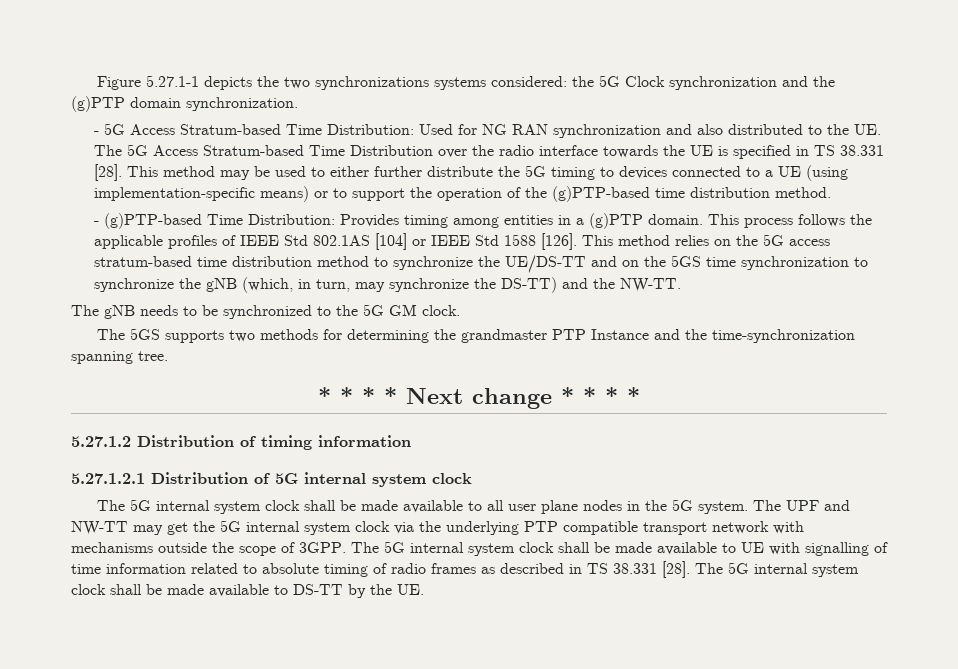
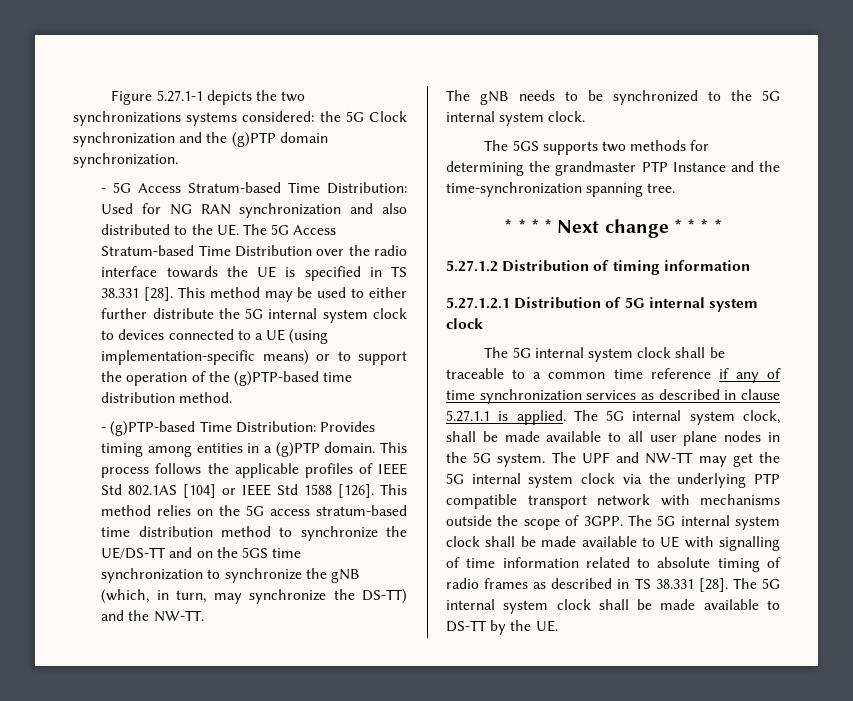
- This method may be used to either further distribute the 5G timing to devices connected to a UE (using implementation-specific means) or to support the operation of the (g)PTP-based time distribution method.
+ This method may be used to either further distribute the 5G internal system clock to devices connected to a UE (using implementation-specific means) or to support the operation of the (g)PTP-based time distribution method.
- The gNB needs to be synchronized to the 5G GM clock.
+ The gNB needs to be synchronized to the 5G internal system clock.
- The 5G internal system clock shall be made available to all user plane nodes in the 5G system.
+ The 5G internal system clock shall be traceable to a common time reference if any of time synchronization services as described in clause 5.27.1.1 is applied. The 5G internal system clock, shall be made available to all user plane nodes in the 5G system.

